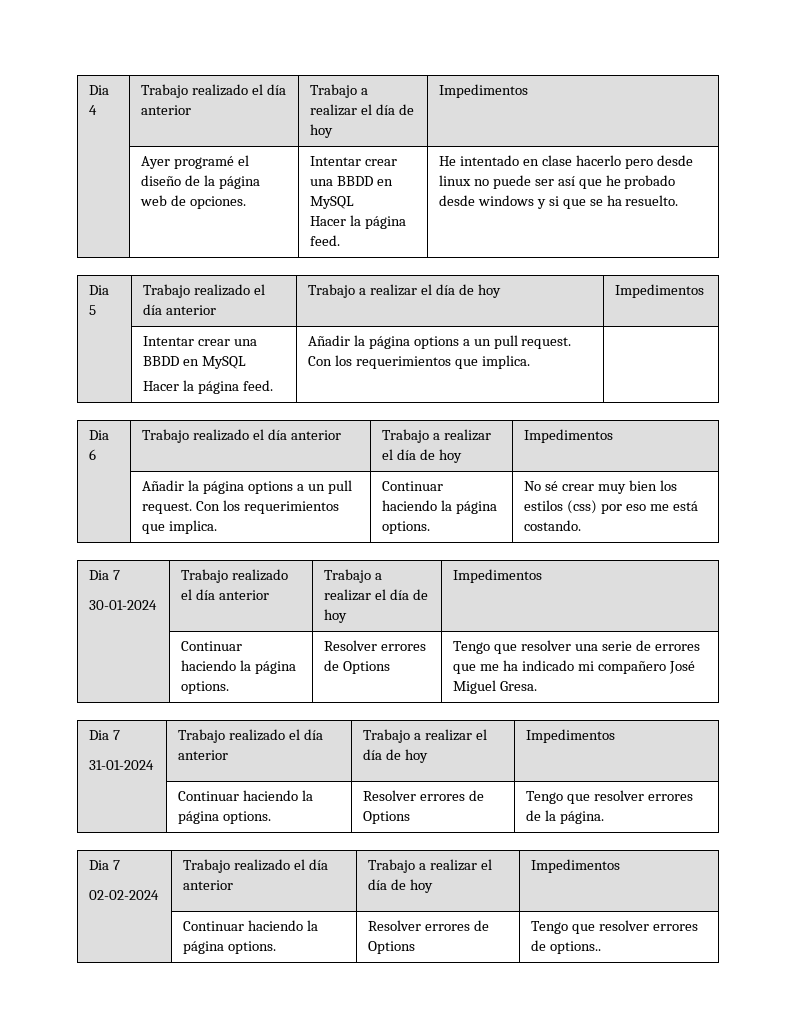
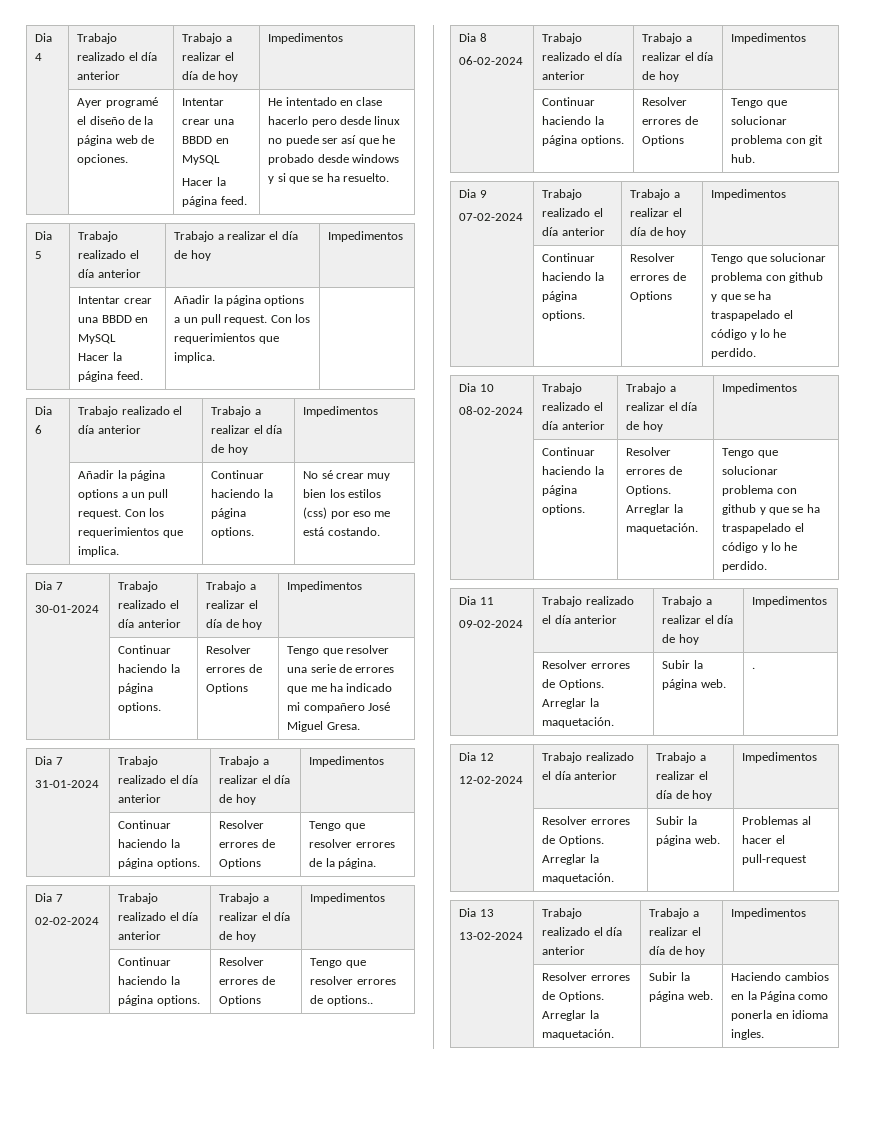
+ Dia 8
+ 06-02-2024 | Trabajo realizado el día anterior | Trabajo a realizar el día de hoy | Impedimentos
+ | Continuar haciendo la página options. | Resolver errores de Options | Tengo que solucionar problema con git hub.
+ Dia 9
+ 07-02-2024 | Trabajo realizado el día anterior | Trabajo a realizar el día de hoy | Impedimentos
+ | Continuar haciendo la página options. | Resolver errores de Options | Tengo que solucionar problema con github y que se ha traspapelado el código y lo he perdido.
+ Dia 10
+ 08-02-2024 | Trabajo realizado el día anterior | Trabajo a realizar el día de hoy | Impedimentos
+ | Continuar haciendo la página options. | Resolver errores de Options. Arreglar la maquetación. | Tengo que solucionar problema con github y que se ha traspapelado el código y lo he perdido.
+ Dia 11
+ 09-02-2024 | Trabajo realizado el día anterior | Trabajo a realizar el día de hoy | Impedimentos
+ | Resolver errores de Options. Arreglar la maquetación. | Subir la página web. | .
+ Dia 12
+ 12-02-2024 | Trabajo realizado el día anterior | Trabajo a realizar el día de hoy | Impedimentos
+ | Resolver errores de Options. Arreglar la maquetación. | Subir la página web. | Problemas al hacer el pull-request
+ Dia 13
+ 13-02-2024 | Trabajo realizado el día anterior | Trabajo a realizar el día de hoy | Impedimentos
+ | Resolver errores de Options. Arreglar la maquetación. | Subir la página web. | Haciendo cambios en la Página como ponerla en idioma ingles.

